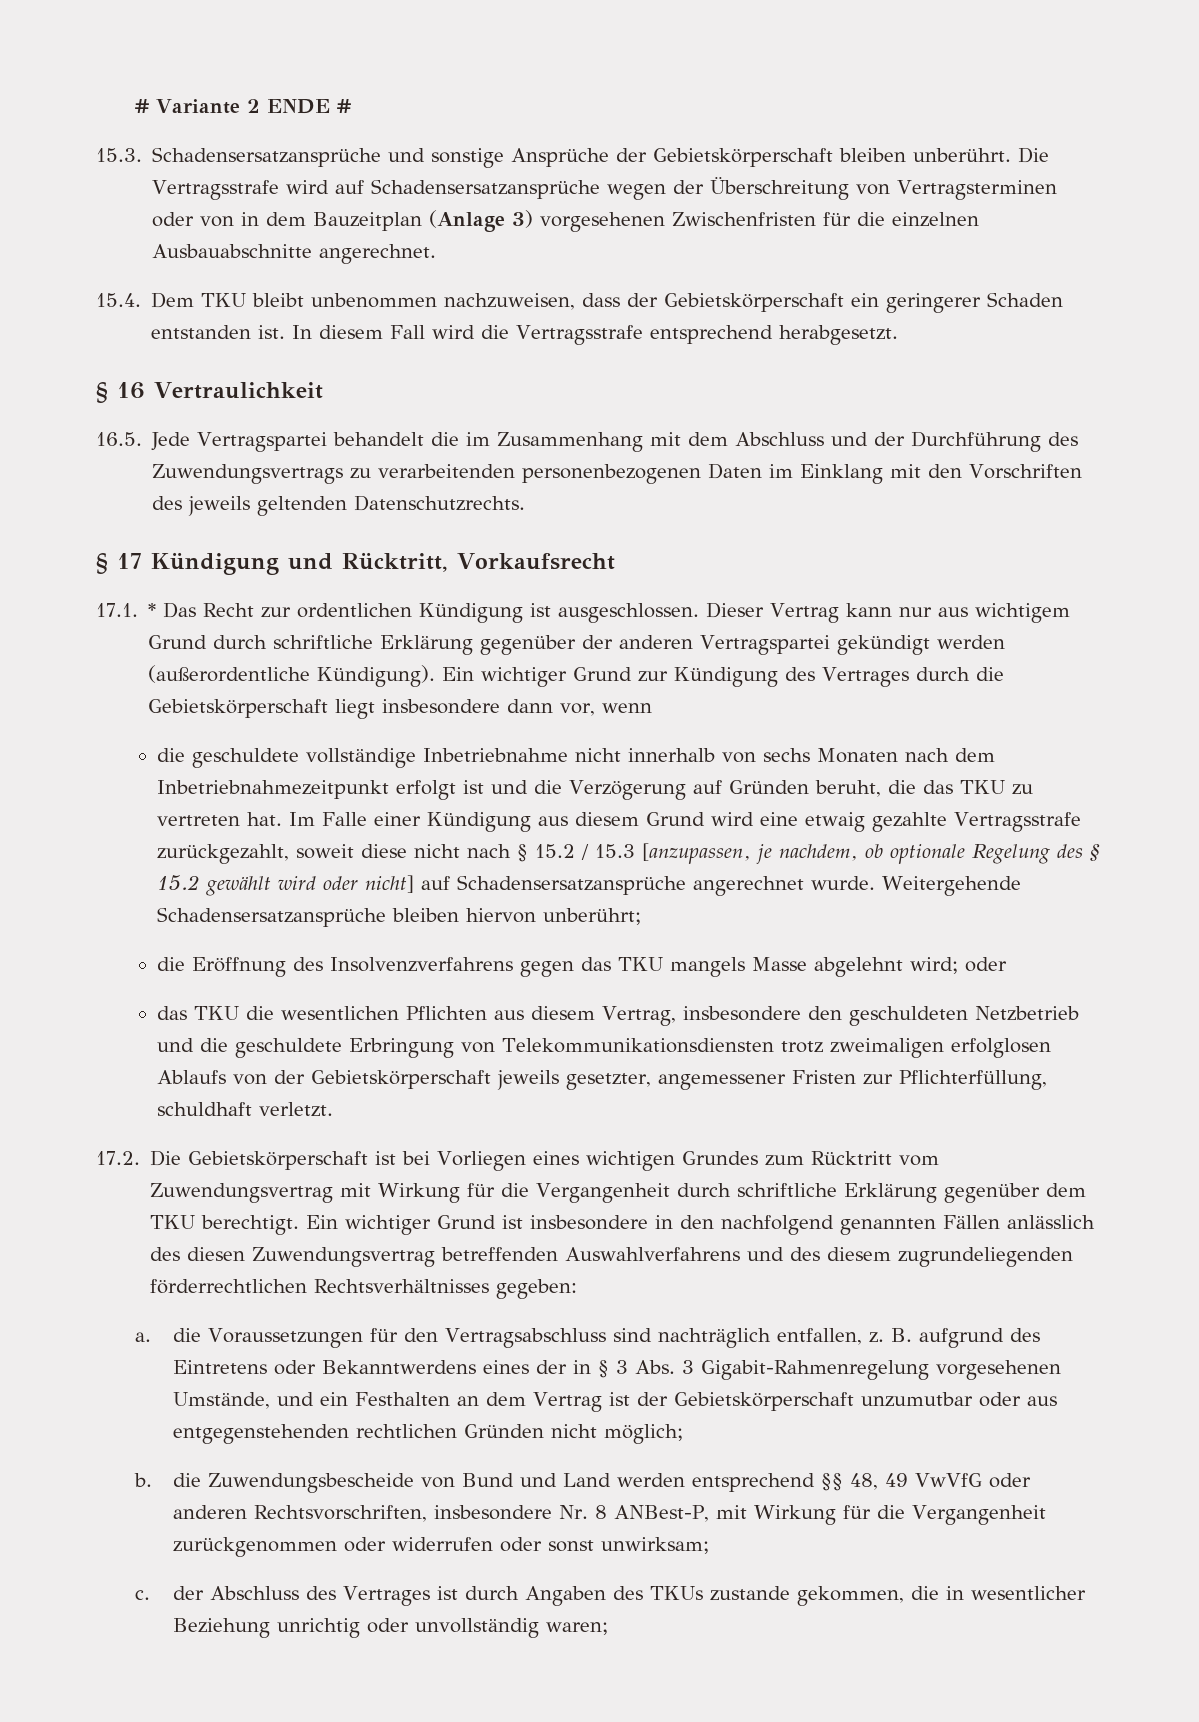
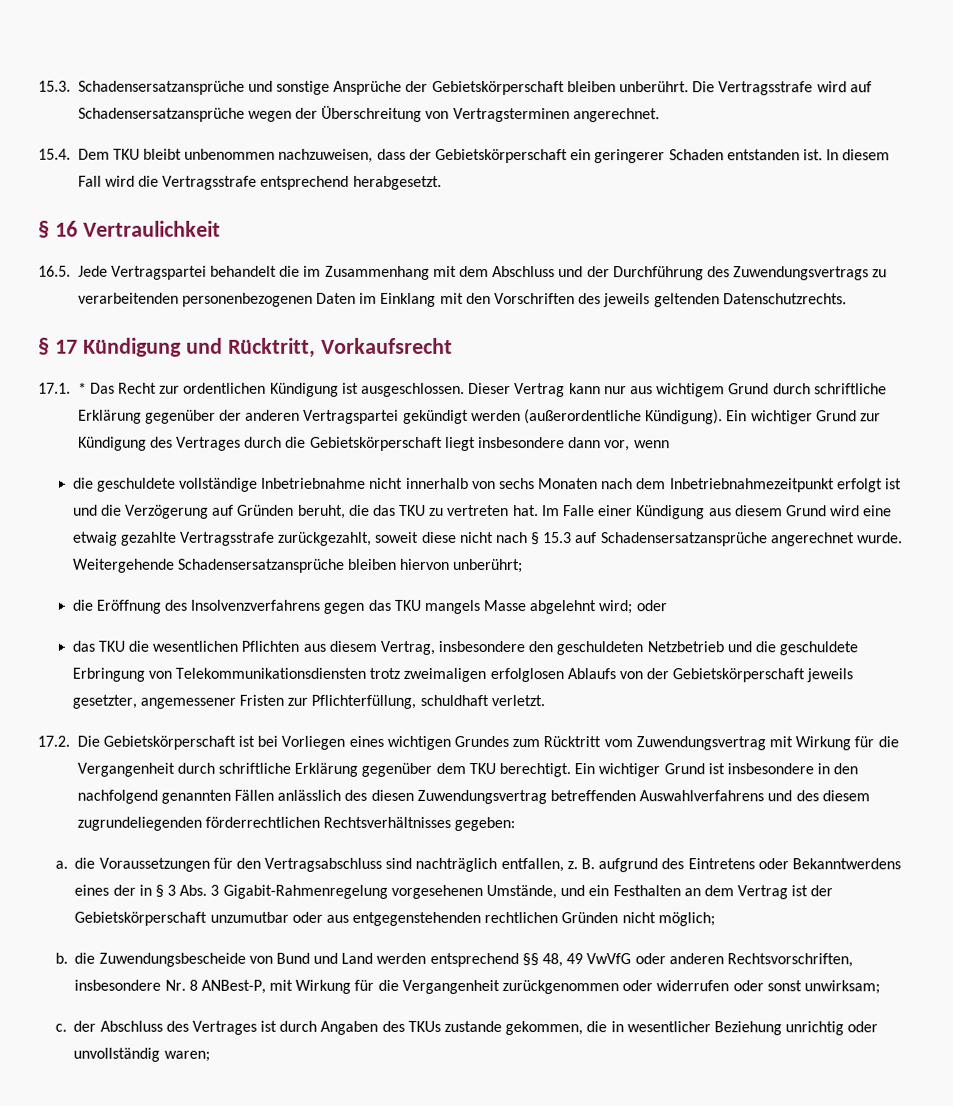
- # Variante 2 ENDE #
- Die Vertragsstrafe wird auf Schadensersatzansprüche wegen der Überschreitung von Vertragsterminen oder von in dem Bauzeitplan (Anlage 3) vorgesehenen Zwischenfristen für die einzelnen Ausbauabschnitte angerechnet.
+ Die Vertragsstrafe wird auf Schadensersatzansprüche wegen der Überschreitung von Vertragsterminen angerechnet.
- Im Falle einer Kündigung aus diesem Grund wird eine etwaig gezahlte Vertragsstrafe zurückgezahlt, soweit diese nicht nach § 15.2 / 15.3 [anzupassen, je nachdem, ob optionale Regelung des § 15.2 gewählt wird oder nicht] auf Schadensersatzansprüche angerechnet wurde.
+ Im Falle einer Kündigung aus diesem Grund wird eine etwaig gezahlte Vertragsstrafe zurückgezahlt, soweit diese nicht nach § 15.3 auf Schadensersatzansprüche angerechnet wurde.

